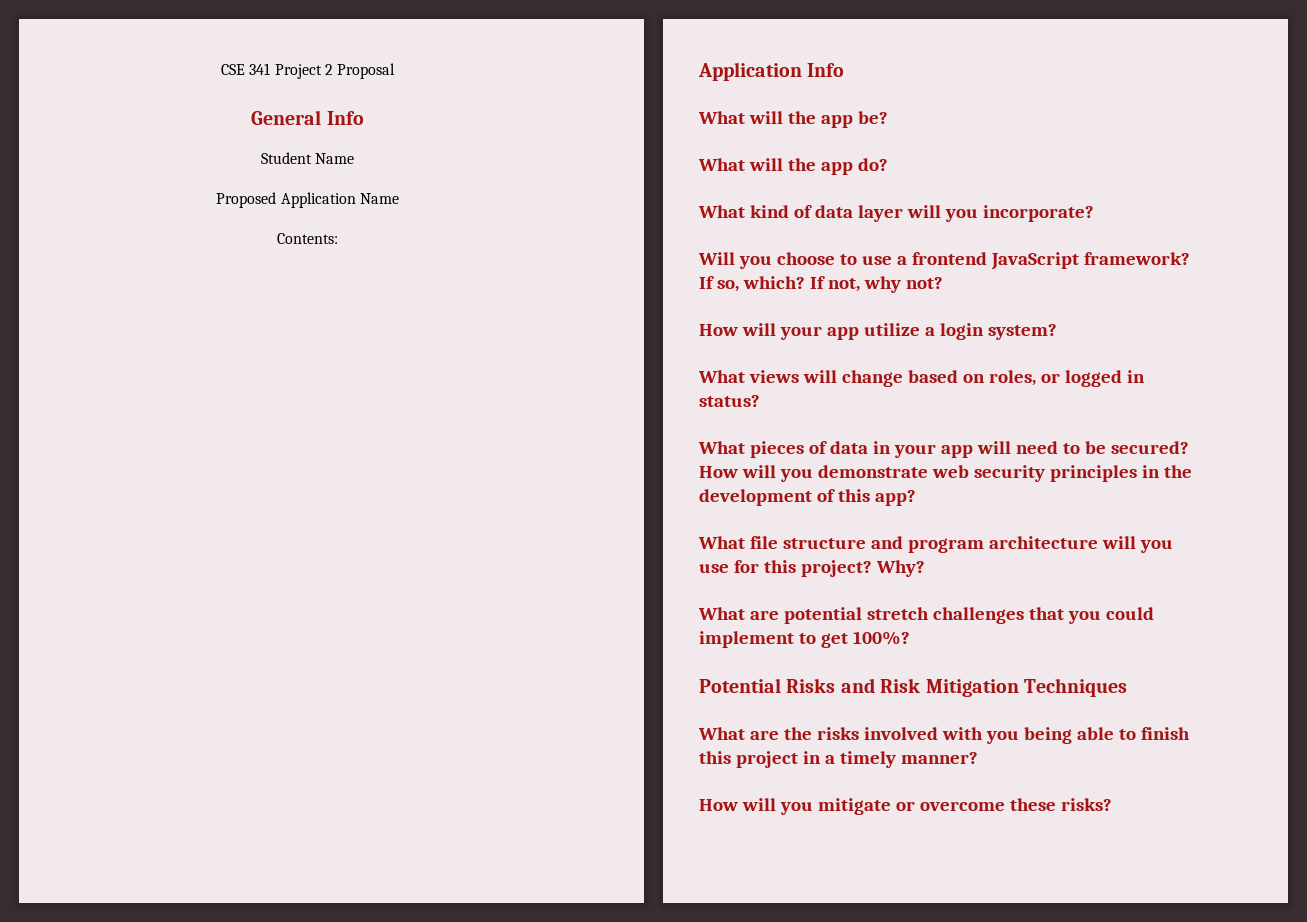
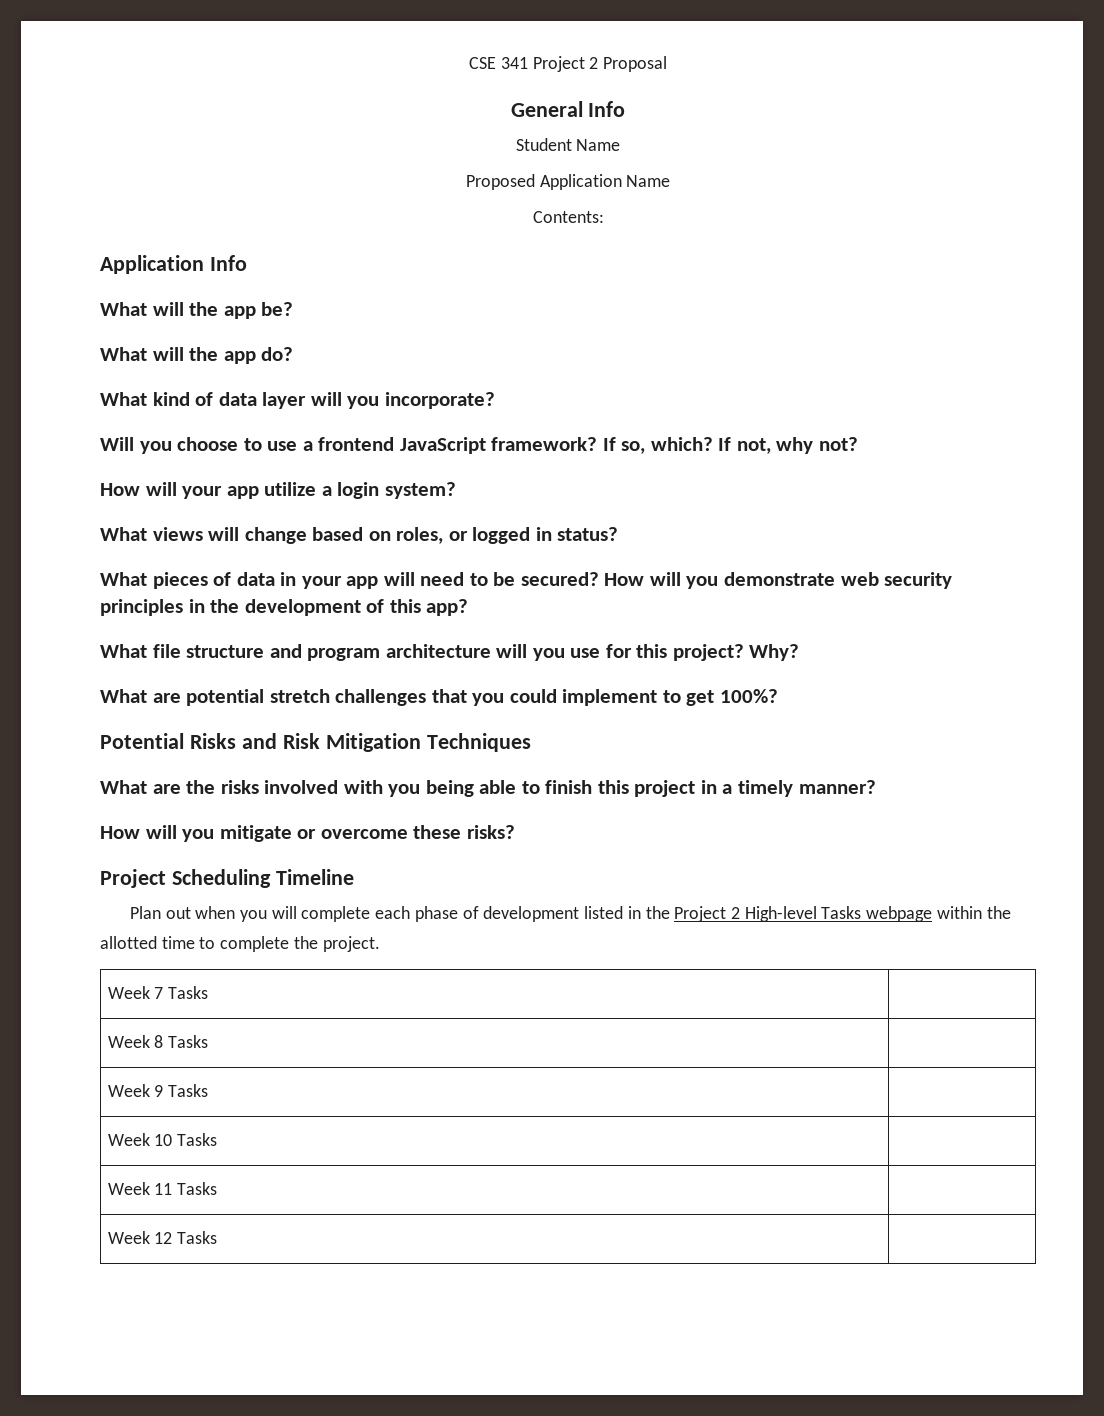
+ Project Scheduling Timeline
+ Plan out when you will complete each phase of development listed in the Project 2 High-level Tasks webpage within the allotted time to complete the project.
+ Week 7 Tasks |
+ Week 8 Tasks |
+ Week 9 Tasks |
+ Week 10 Tasks |
+ Week 11 Tasks |
+ Week 12 Tasks |

